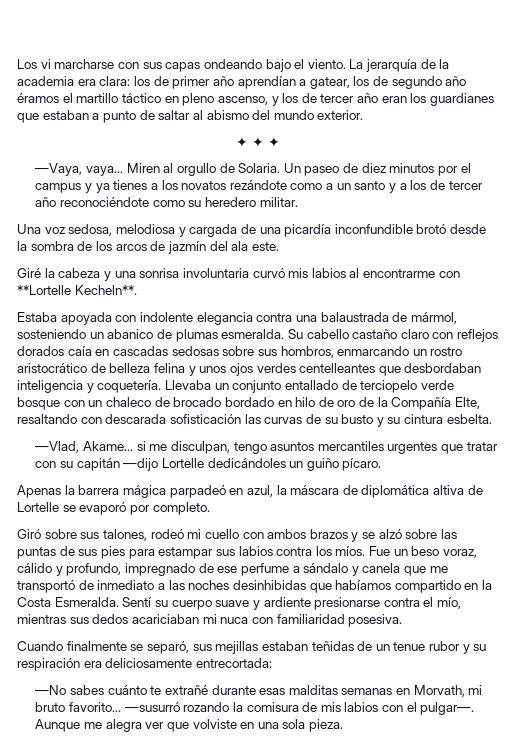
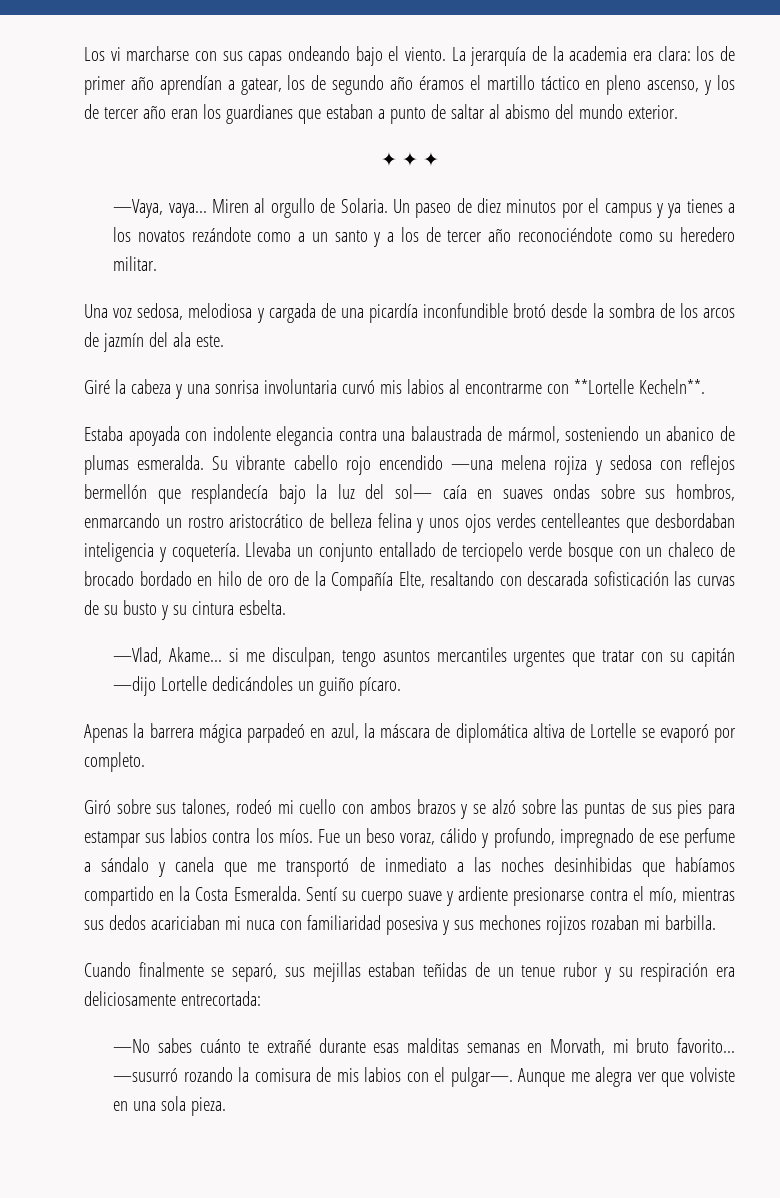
- Su cabello castaño claro con reflejos dorados caía en cascadas sedosas sobre sus hombros, enmarcando un rostro aristocrático de belleza felina y unos ojos verdes centelleantes que desbordaban inteligencia y coquetería.
+ Su vibrante cabello rojo encendido —una melena rojiza y sedosa con reflejos bermellón que resplandecía bajo la luz del sol— caía en suaves ondas sobre sus hombros, enmarcando un rostro aristocrático de belleza felina y unos ojos verdes centelleantes que desbordaban inteligencia y coquetería.
- Sentí su cuerpo suave y ardiente presionarse contra el mío, mientras sus dedos acariciaban mi nuca con familiaridad posesiva.
+ Sentí su cuerpo suave y ardiente presionarse contra el mío, mientras sus dedos acariciaban mi nuca con familiaridad posesiva y sus mechones rojizos rozaban mi barbilla.

